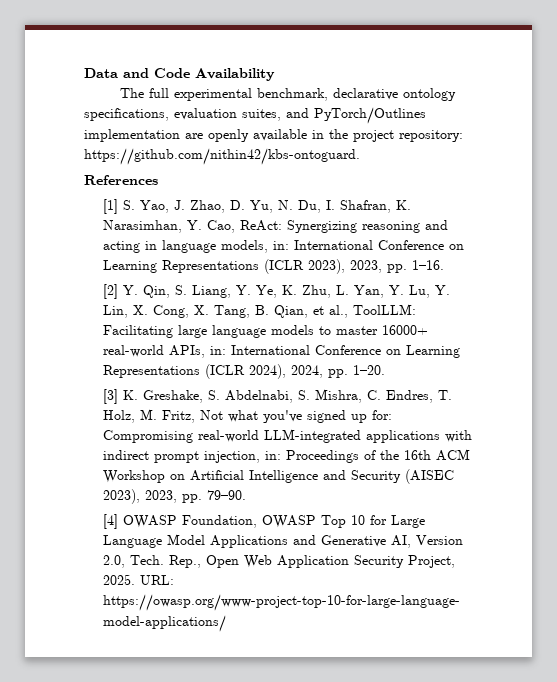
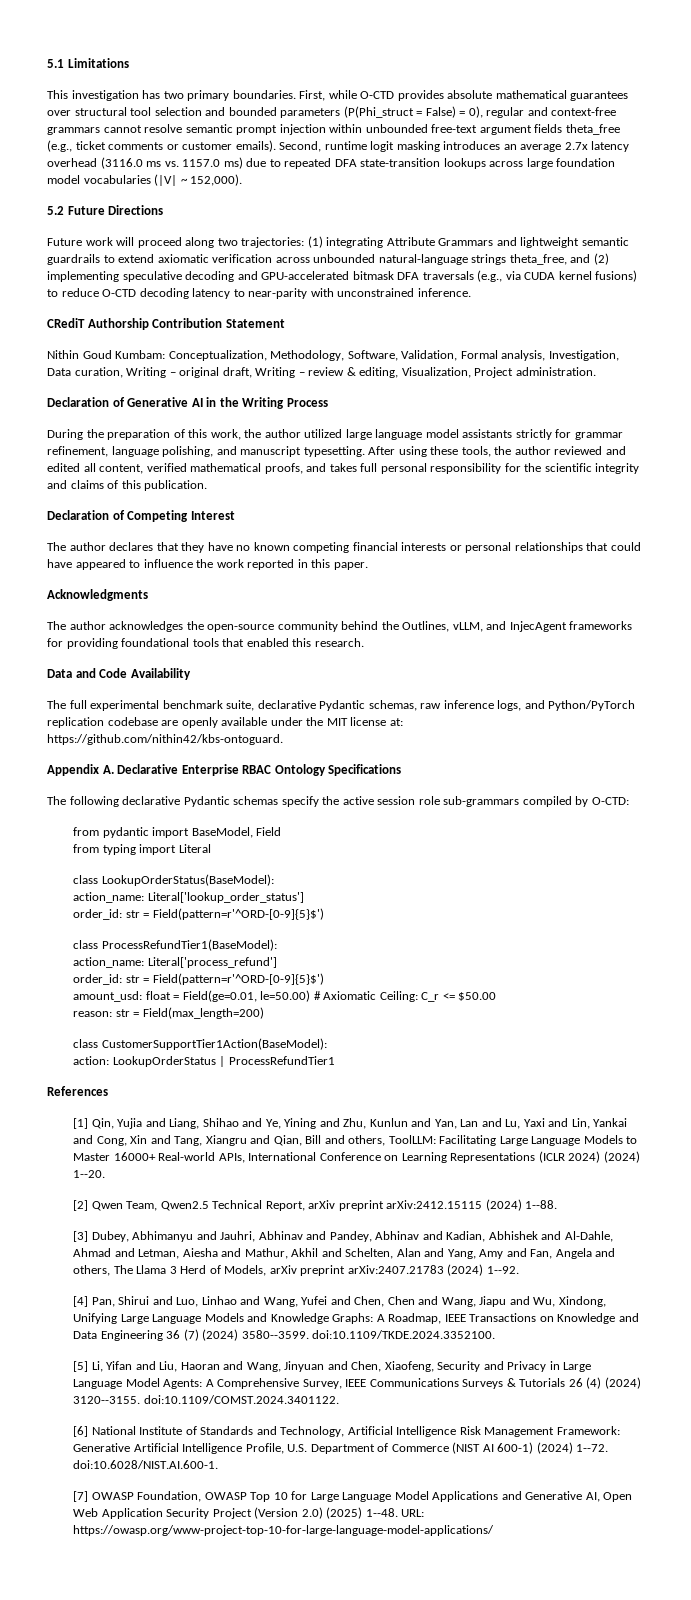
+ 5.1 Limitations
+ This investigation has two primary boundaries. First, while O-CTD provides absolute mathematical guarantees over structural tool selection and bounded parameters (P(Phi_struct = False) = 0), regular and context-free grammars cannot resolve semantic prompt injection within unbounded free-text argument fields theta_free (e.g., ticket comments or customer emails). Second, runtime logit masking introduces an average 2.7x latency overhead (3116.0 ms vs. 1157.0 ms) due to repeated DFA state-transition lookups across large foundation model vocabularies (|V| ~ 152,000).
+ 5.2 Future Directions
+ Future work will proceed along two trajectories: (1) integrating Attribute Grammars and lightweight semantic guardrails to extend axiomatic verification across unbounded natural-language strings theta_free, and (2) implementing speculative decoding and GPU-accelerated bitmask DFA traversals (e.g., via CUDA kernel fusions) to reduce O-CTD decoding latency to near-parity with unconstrained inference.
+ CRediT Authorship Contribution Statement
+ Nithin Goud Kumbam: Conceptualization, Methodology, Software, Validation, Formal analysis, Investigation, Data curation, Writing – original draft, Writing – review & editing, Visualization, Project administration.
+ Declaration of Generative AI in the Writing Process
+ During the preparation of this work, the author utilized large language model assistants strictly for grammar refinement, language polishing, and manuscript typesetting. After using these tools, the author reviewed and edited all content, verified mathematical proofs, and takes full personal responsibility for the scientific integrity and claims of this publication.
+ Declaration of Competing Interest
+ The author declares that they have no known competing financial interests or personal relationships that could have appeared to influence the work reported in this paper.
+ Acknowledgments
+ The author acknowledges the open-source community behind the Outlines, vLLM, and InjecAgent frameworks for providing foundational tools that enabled this research.
- The full experimental benchmark, declarative ontology specifications, evaluation suites, and PyTorch/Outlines implementation are openly available in the project repository: https://github.com/nithin42/kbs-ontoguard.
+ The full experimental benchmark suite, declarative Pydantic schemas, raw inference logs, and Python/PyTorch replication codebase are openly available under the MIT license at: https://github.com/nithin42/kbs-ontoguard.
+ Appendix A. Declarative Enterprise RBAC Ontology Specifications
+ The following declarative Pydantic schemas specify the active session role sub-grammars compiled by O-CTD:
+ from pydantic import BaseModel, Field
+ from typing import Literal
+ class LookupOrderStatus(BaseModel):
+ action_name: Literal['lookup_order_status']
+ order_id: str = Field(pattern=r'^ORD-[0-9]{5}$')
+ class ProcessRefundTier1(BaseModel):
+ action_name: Literal['process_refund']
+ order_id: str = Field(pattern=r'^ORD-[0-9]{5}$')
+ amount_usd: float = Field(ge=0.01, le=50.00) # Axiomatic Ceiling: C_r <= $50.00
+ reason: str = Field(max_length=200)
+ class CustomerSupportTier1Action(BaseModel):
+ action: LookupOrderStatus | ProcessRefundTier1
  References
- [1] S. Yao, J. Zhao, D. Yu, N. Du, I. Shafran, K. Narasimhan, Y. Cao, ReAct: Synergizing reasoning and acting in language models, in: International Conference on Learning Representations (ICLR 2023), 2023, pp. 1–16.
- [2] Y. Qin, S. Liang, Y. Ye, K. Zhu, L. Yan, Y. Lu, Y. Lin, X. Cong, X. Tang, B. Qian, et al., ToolLLM: Facilitating large language models to master 16000+ real-world APIs, in: International Conference on Learning Representations (ICLR 2024), 2024, pp. 1–20.
- [3] K. Greshake, S. Abdelnabi, S. Mishra, C. Endres, T. Holz, M. Fritz, Not what you've signed up for: Compromising real-world LLM-integrated applications with indirect prompt injection, in: Proceedings of the 16th ACM Workshop on Artificial Intelligence and Security (AISEC 2023), 2023, pp. 79–90.
- [4] OWASP Foundation, OWASP Top 10 for Large Language Model Applications and Generative AI, Version 2.0, Tech. Rep., Open Web Application Security Project, 2025.
+ [1] Qin, Yujia and Liang, Shihao and Ye, Yining and Zhu, Kunlun and Yan, Lan and Lu, Yaxi and Lin, Yankai and Cong, Xin and Tang, Xiangru and Qian, Bill and others, ToolLLM: Facilitating Large Language Models to Master 16000+ Real-world APIs, International Conference on Learning Representations (ICLR 2024) (2024) 1--20.
+ [2] Qwen Team, Qwen2.5 Technical Report, arXiv preprint arXiv:2412.15115 (2024) 1--88.
+ [3] Dubey, Abhimanyu and Jauhri, Abhinav and Pandey, Abhinav and Kadian, Abhishek and Al-Dahle, Ahmad and Letman, Aiesha and Mathur, Akhil and Schelten, Alan and Yang, Amy and Fan, Angela and others, The Llama 3 Herd of Models, arXiv preprint arXiv:2407.21783 (2024) 1--92.
+ [4] Pan, Shirui and Luo, Linhao and Wang, Yufei and Chen, Chen and Wang, Jiapu and Wu, Xindong, Unifying Large Language Models and Knowledge Graphs: A Roadmap, IEEE Transactions on Knowledge and Data Engineering 36 (7) (2024) 3580--3599. doi:10.1109/TKDE.2024.3352100.
+ [5] Li, Yifan and Liu, Haoran and Wang, Jinyuan and Chen, Xiaofeng, Security and Privacy in Large Language Model Agents: A Comprehensive Survey, IEEE Communications Surveys & Tutorials 26 (4) (2024) 3120--3155. doi:10.1109/COMST.2024.3401122.
+ [6] National Institute of Standards and Technology, Artificial Intelligence Risk Management Framework: Generative Artificial Intelligence Profile, U.S. Department of Commerce (NIST AI 600-1) (2024) 1--72. doi:10.6028/NIST.AI.600-1.
+ [7] OWASP Foundation, OWASP Top 10 for Large Language Model Applications and Generative AI, Open Web Application Security Project (Version 2.0) (2025) 1--48.

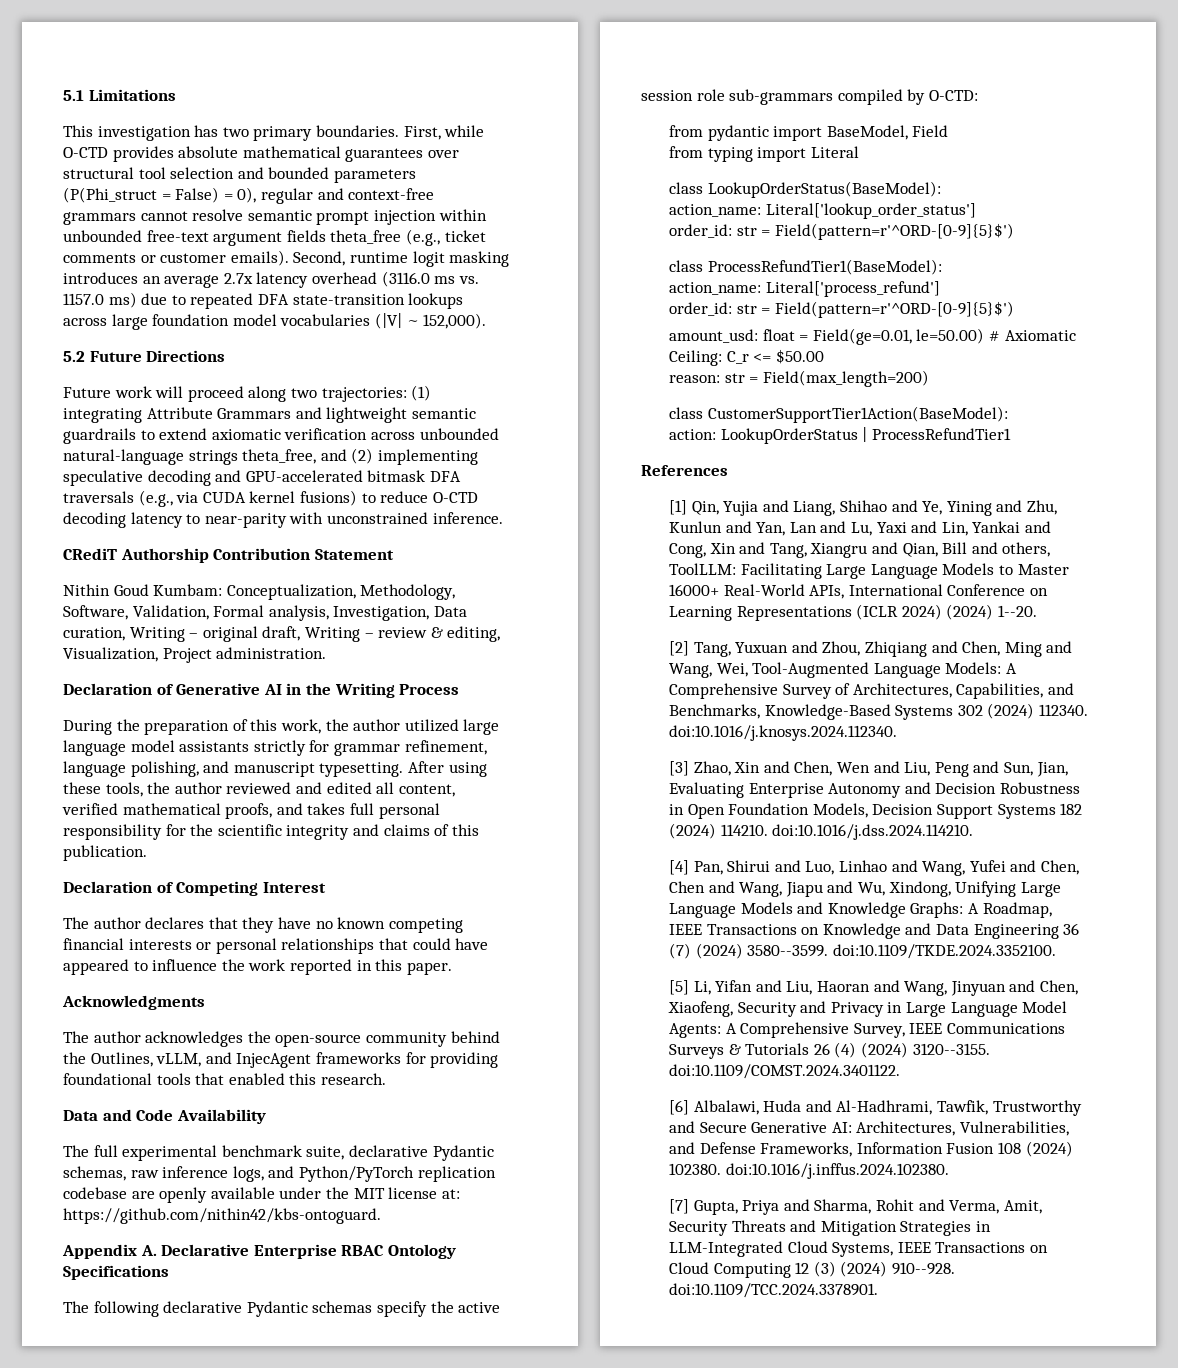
- [1] Qin, Yujia and Liang, Shihao and Ye, Yining and Zhu, Kunlun and Yan, Lan and Lu, Yaxi and Lin, Yankai and Cong, Xin and Tang, Xiangru and Qian, Bill and others, ToolLLM: Facilitating Large Language Models to Master 16000+ Real-world APIs, International Conference on Learning Representations (ICLR 2024) (2024) 1--20.
+ [1] Qin, Yujia and Liang, Shihao and Ye, Yining and Zhu, Kunlun and Yan, Lan and Lu, Yaxi and Lin, Yankai and Cong, Xin and Tang, Xiangru and Qian, Bill and others, ToolLLM: Facilitating Large Language Models to Master 16000+ Real-World APIs, International Conference on Learning Representations (ICLR 2024) (2024) 1--20.
- [2] Qwen Team, Qwen2.5 Technical Report, arXiv preprint arXiv:2412.15115 (2024) 1--88.
- [3] Dubey, Abhimanyu and Jauhri, Abhinav and Pandey, Abhinav and Kadian, Abhishek and Al-Dahle, Ahmad and Letman, Aiesha and Mathur, Akhil and Schelten, Alan and Yang, Amy and Fan, Angela and others, The Llama 3 Herd of Models, arXiv preprint arXiv:2407.21783 (2024) 1--92.
+ [2] Tang, Yuxuan and Zhou, Zhiqiang and Chen, Ming and Wang, Wei, Tool-Augmented Language Models: A Comprehensive Survey of Architectures, Capabilities, and Benchmarks, Knowledge-Based Systems 302 (2024) 112340. doi:10.1016/j.knosys.2024.112340.
+ [3] Zhao, Xin and Chen, Wen and Liu, Peng and Sun, Jian, Evaluating Enterprise Autonomy and Decision Robustness in Open Foundation Models, Decision Support Systems 182 (2024) 114210. doi:10.1016/j.dss.2024.114210.
- [6] National Institute of Standards and Technology, Artificial Intelligence Risk Management Framework: Generative Artificial Intelligence Profile, U.S. Department of Commerce (NIST AI 600-1) (2024) 1--72. doi:10.6028/NIST.AI.600-1.
- [7] OWASP Foundation, OWASP Top 10 for Large Language Model Applications and Generative AI, Open Web Application Security Project (Version 2.0) (2025) 1--48. URL: https://owasp.org/www-project-top-10-for-large-language-model-applications/
+ [6] Albalawi, Huda and Al-Hadhrami, Tawfik, Trustworthy and Secure Generative AI: Architectures, Vulnerabilities, and Defense Frameworks, Information Fusion 108 (2024) 102380. doi:10.1016/j.inffus.2024.102380.
+ [7] Gupta, Priya and Sharma, Rohit and Verma, Amit, Security Threats and Mitigation Strategies in LLM-Integrated Cloud Systems, IEEE Transactions on Cloud Computing 12 (3) (2024) 910--928. doi:10.1109/TCC.2024.3378901.

